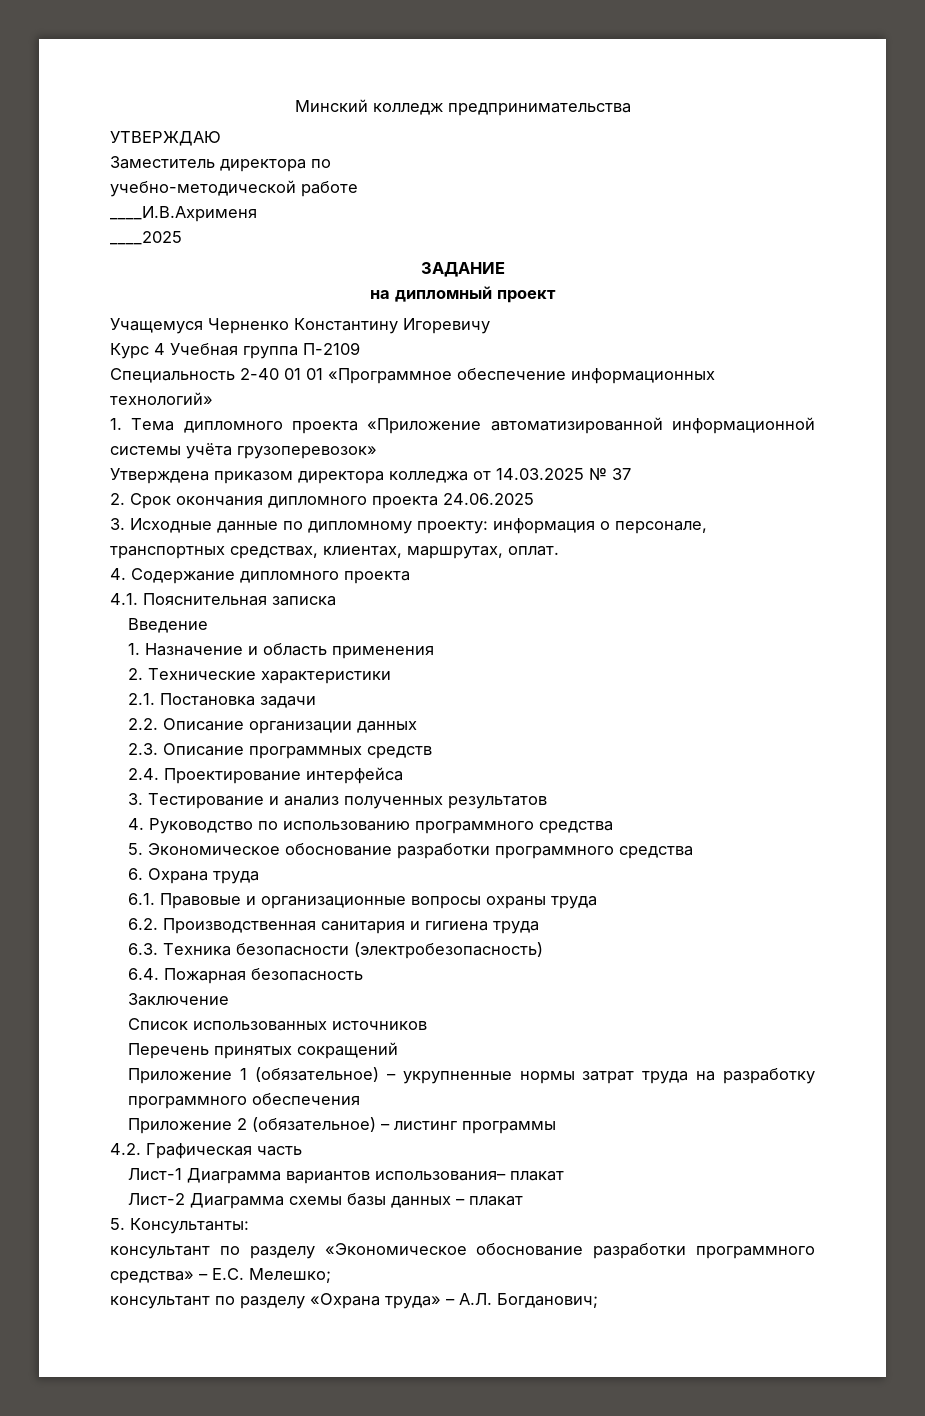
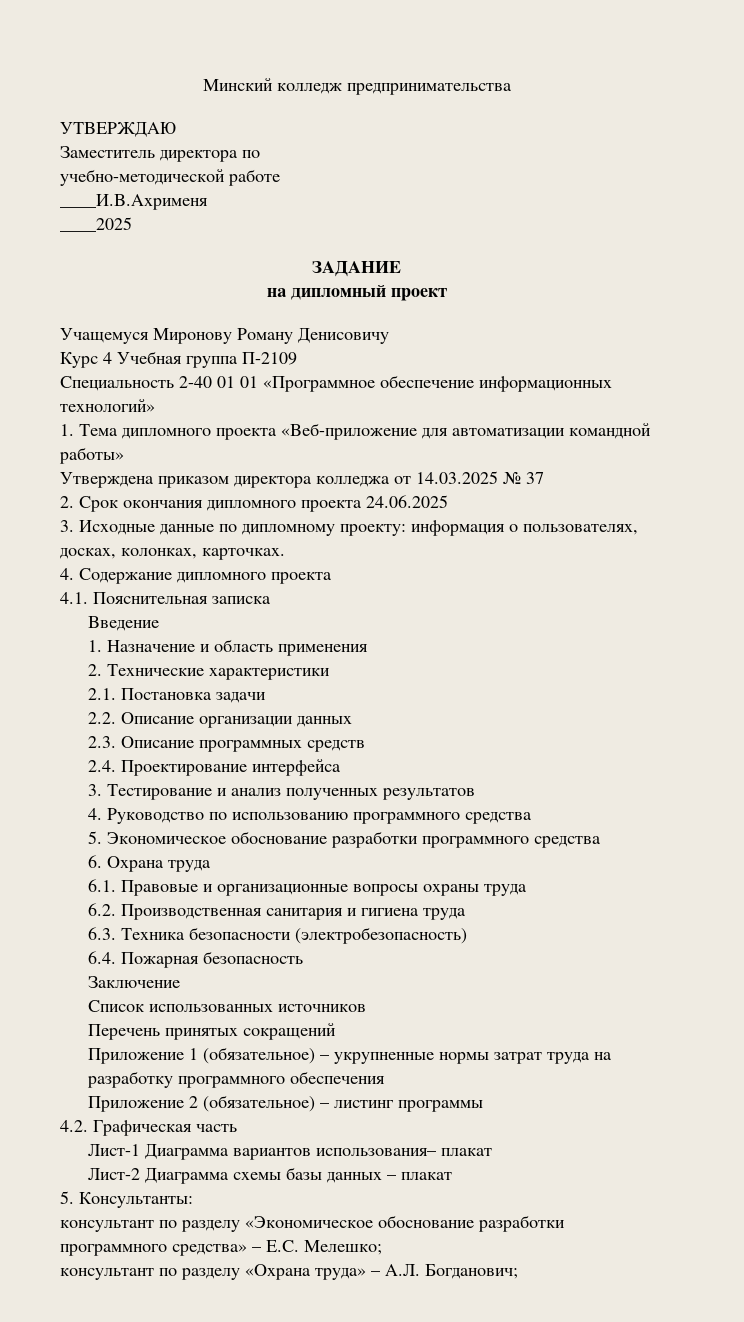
- Учащемуся Черненко Константину Игоревичу
+ Учащемуся Миронову Роману Денисовичу
- 1. Тема дипломного проекта «Приложение автоматизированной информационной системы учёта грузоперевозок»
+ 1. Тема дипломного проекта «Веб-приложение для автоматизации командной работы»
- 3. Исходные данные по дипломному проекту: информация о персонале, транспортных средствах, клиентах, маршрутах, оплат.
+ 3. Исходные данные по дипломному проекту: информация о пользователях, досках, колонках, карточках.

